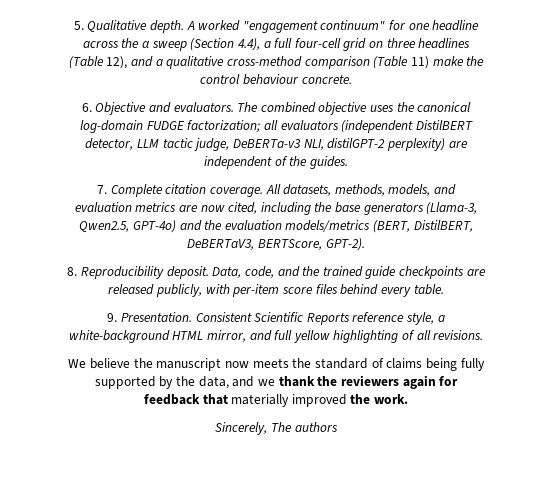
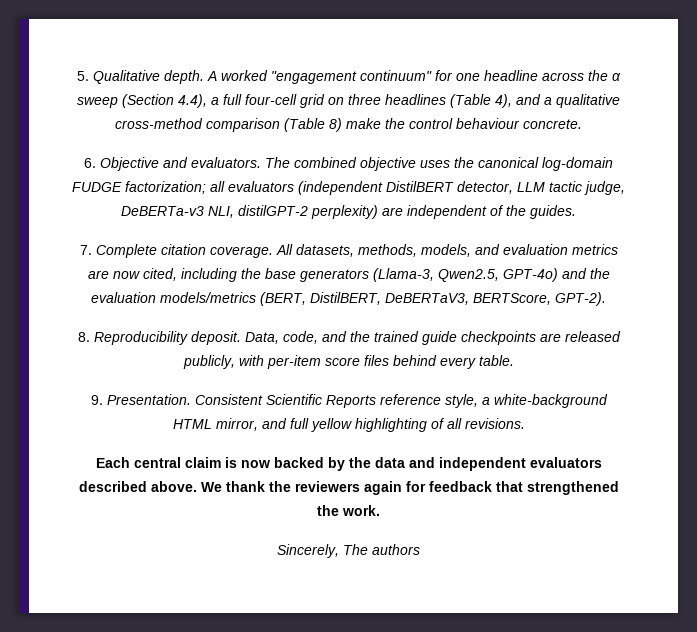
- A worked "engagement continuum" for one headline across the α sweep (Section 4.4), a full four-cell grid on three headlines (Table 12), and a qualitative cross-method comparison (Table 11) make the control behaviour concrete.
+ A worked "engagement continuum" for one headline across the α sweep (Section 4.4), a full four-cell grid on three headlines (Table 4), and a qualitative cross-method comparison (Table 8) make the control behaviour concrete.
- We believe the manuscript now meets the standard of claims being fully supported by the data, and we thank the reviewers again for feedback that materially improved the work.
+ Each central claim is now backed by the data and independent evaluators described above. We thank the reviewers again for feedback that strengthened the work.

